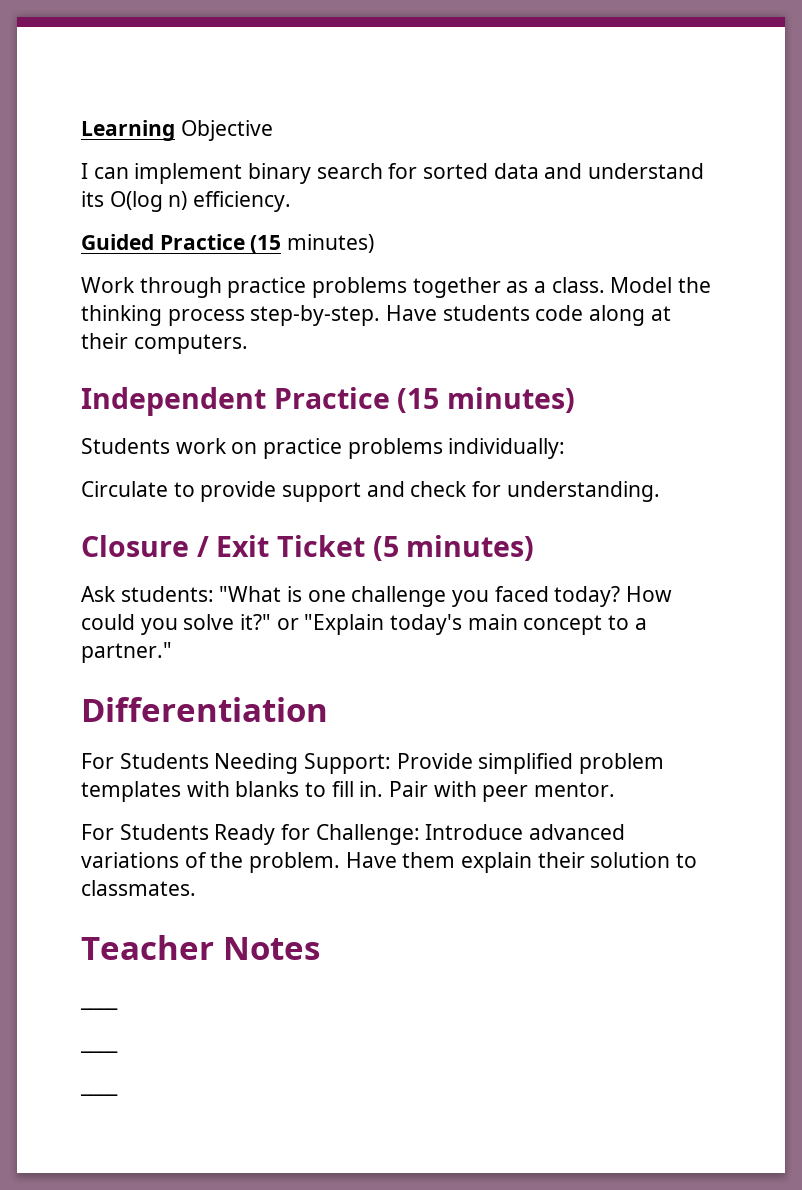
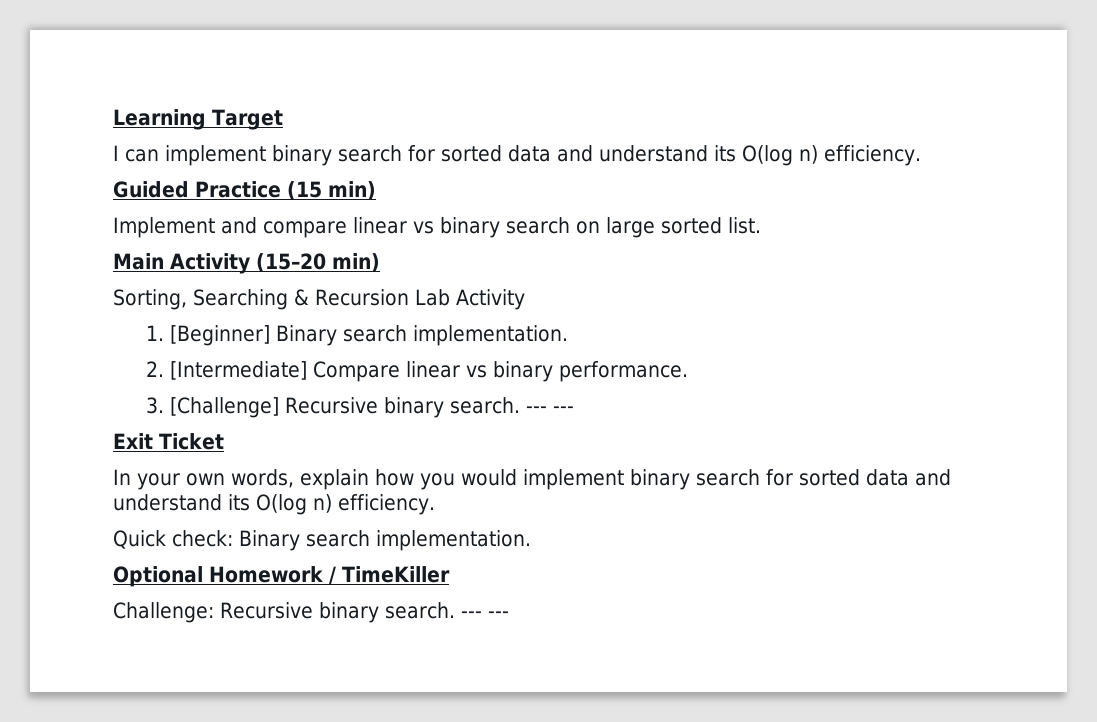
- Learning Objective
+ Learning Target
- Guided Practice (15 minutes)
- Work through practice problems together as a class. Model the thinking process step-by-step. Have students code along at their computers.
- Independent Practice (15 minutes)
- Students work on practice problems individually:
- Circulate to provide support and check for understanding.
- Closure / Exit Ticket (5 minutes)
- Ask students: "What is one challenge you faced today? How could you solve it?" or "Explain today's main concept to a partner."
- Differentiation
- For Students Needing Support: Provide simplified problem templates with blanks to fill in. Pair with peer mentor.
- For Students Ready for Challenge: Introduce advanced variations of the problem. Have them explain their solution to classmates.
- Teacher Notes
- ____
- ____
- ____
+ Guided Practice (15 min)
+ Implement and compare linear vs binary search on large sorted list.
+ Main Activity (15–20 min)
+ Sorting, Searching & Recursion Lab Activity
+ 1. [Beginner] Binary search implementation.
+ 2. [Intermediate] Compare linear vs binary performance.
+ 3. [Challenge] Recursive binary search. --- ---
+ Exit Ticket
+ In your own words, explain how you would implement binary search for sorted data and understand its O(log n) efficiency.
+ Quick check: Binary search implementation.
+ Optional Homework / TimeKiller
+ Challenge: Recursive binary search. --- ---

